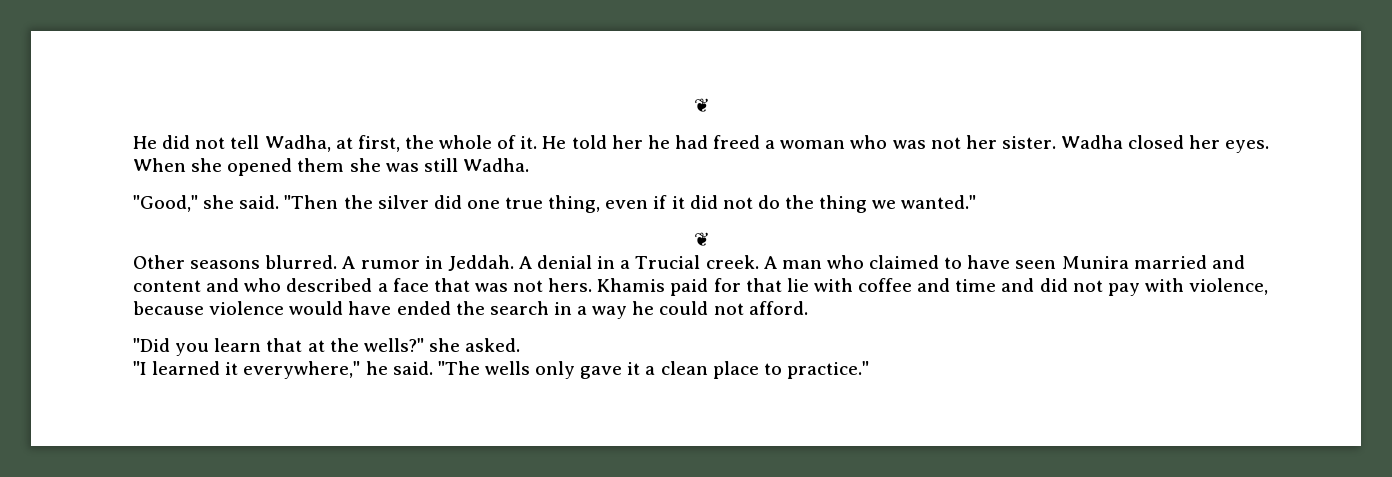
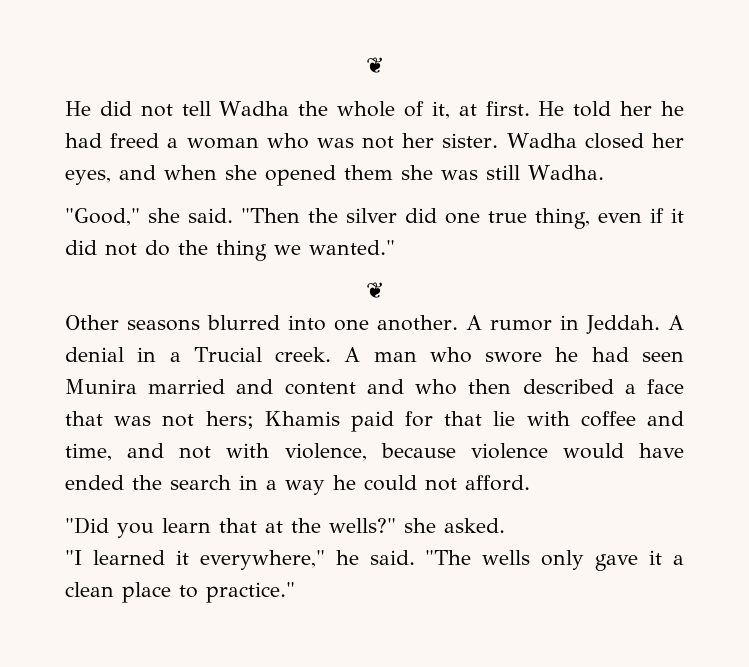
- He did not tell Wadha, at first, the whole of it.
+ He did not tell Wadha the whole of it, at first.
- Wadha closed her eyes. When she opened them she was still Wadha.
+ Wadha closed her eyes, and when she opened them she was still Wadha.
- Other seasons blurred.
+ Other seasons blurred into one another.
- A man who claimed to have seen Munira married and content and who described a face that was not hers. Khamis paid for that lie with coffee and time and did not pay with violence, because violence would have ended the search in a way he could not afford.
+ A man who swore he had seen Munira married and content and who then described a face that was not hers; Khamis paid for that lie with coffee and time, and not with violence, because violence would have ended the search in a way he could not afford.

